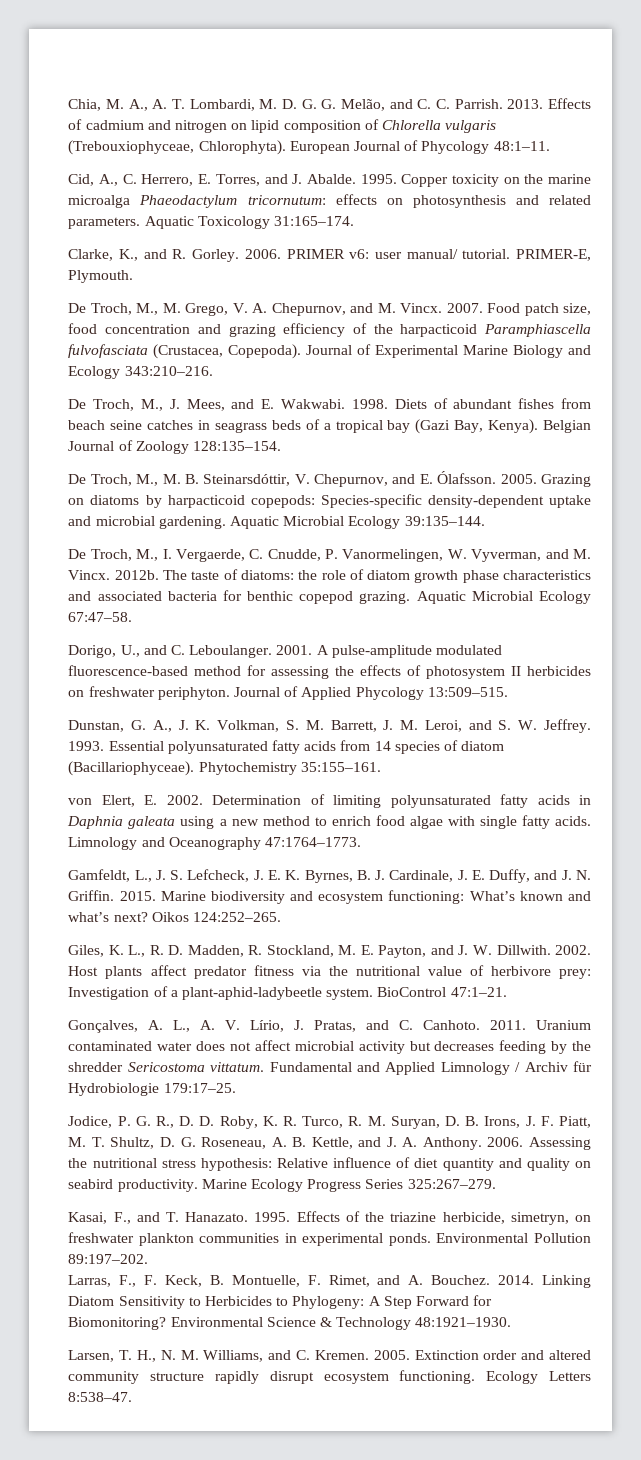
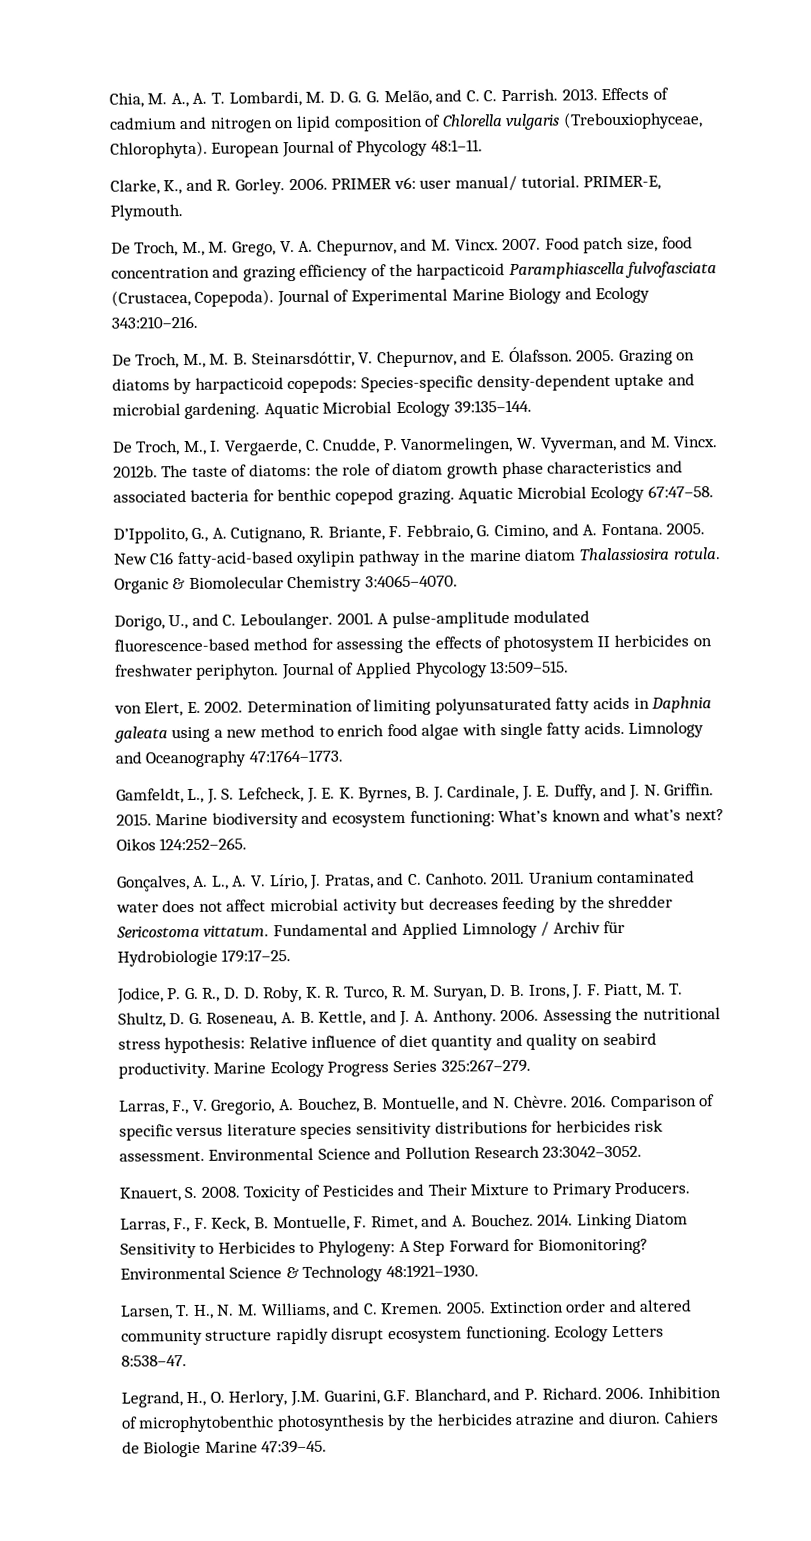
- Cid, A., C. Herrero, E. Torres, and J. Abalde. 1995. Copper toxicity on the marine microalga Phaeodactylum tricornutum: effects on photosynthesis and related parameters. Aquatic Toxicology 31:165–174.
- De Troch, M., J. Mees, and E. Wakwabi. 1998. Diets of abundant fishes from beach seine catches in seagrass beds of a tropical bay (Gazi Bay, Kenya). Belgian Journal of Zoology 128:135–154.
+ D’Ippolito, G., A. Cutignano, R. Briante, F. Febbraio, G. Cimino, and A. Fontana. 2005. New C16 fatty-acid-based oxylipin pathway in the marine diatom Thalassiosira rotula. Organic & Biomolecular Chemistry 3:4065–4070.
- Dunstan, G. A., J. K. Volkman, S. M. Barrett, J. M. Leroi, and S. W. Jeffrey. 1993. Essential polyunsaturated fatty acids from 14 species of diatom (Bacillariophyceae). Phytochemistry 35:155–161.
- Giles, K. L., R. D. Madden, R. Stockland, M. E. Payton, and J. W. Dillwith. 2002. Host plants affect predator fitness via the nutritional value of herbivore prey: Investigation of a plant-aphid-ladybeetle system. BioControl 47:1–21.
- Kasai, F., and T. Hanazato. 1995. Effects of the triazine herbicide, simetryn, on freshwater plankton communities in experimental ponds. Environmental Pollution 89:197–202.
+ Larras, F., V. Gregorio, A. Bouchez, B. Montuelle, and N. Chèvre. 2016. Comparison of specific versus literature species sensitivity distributions for herbicides risk assessment. Environmental Science and Pollution Research 23:3042–3052.
+ Knauert, S. 2008. Toxicity of Pesticides and Their Mixture to Primary Producers.
+ Legrand, H., O. Herlory, J.M. Guarini, G.F. Blanchard, and P. Richard. 2006. Inhibition of microphytobenthic photosynthesis by the herbicides atrazine and diuron. Cahiers de Biologie Marine 47:39–45.

